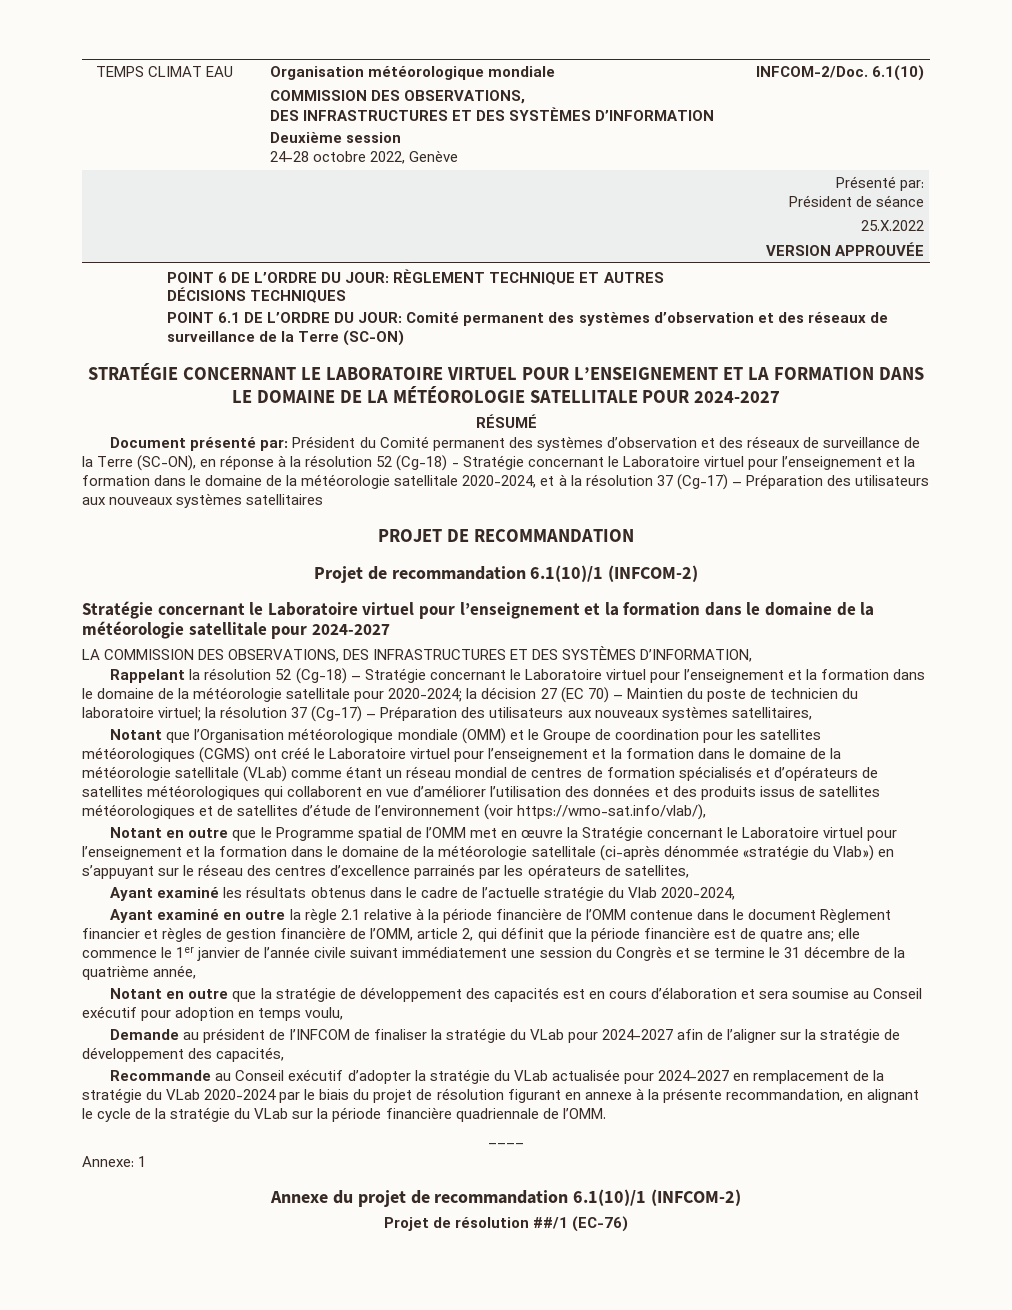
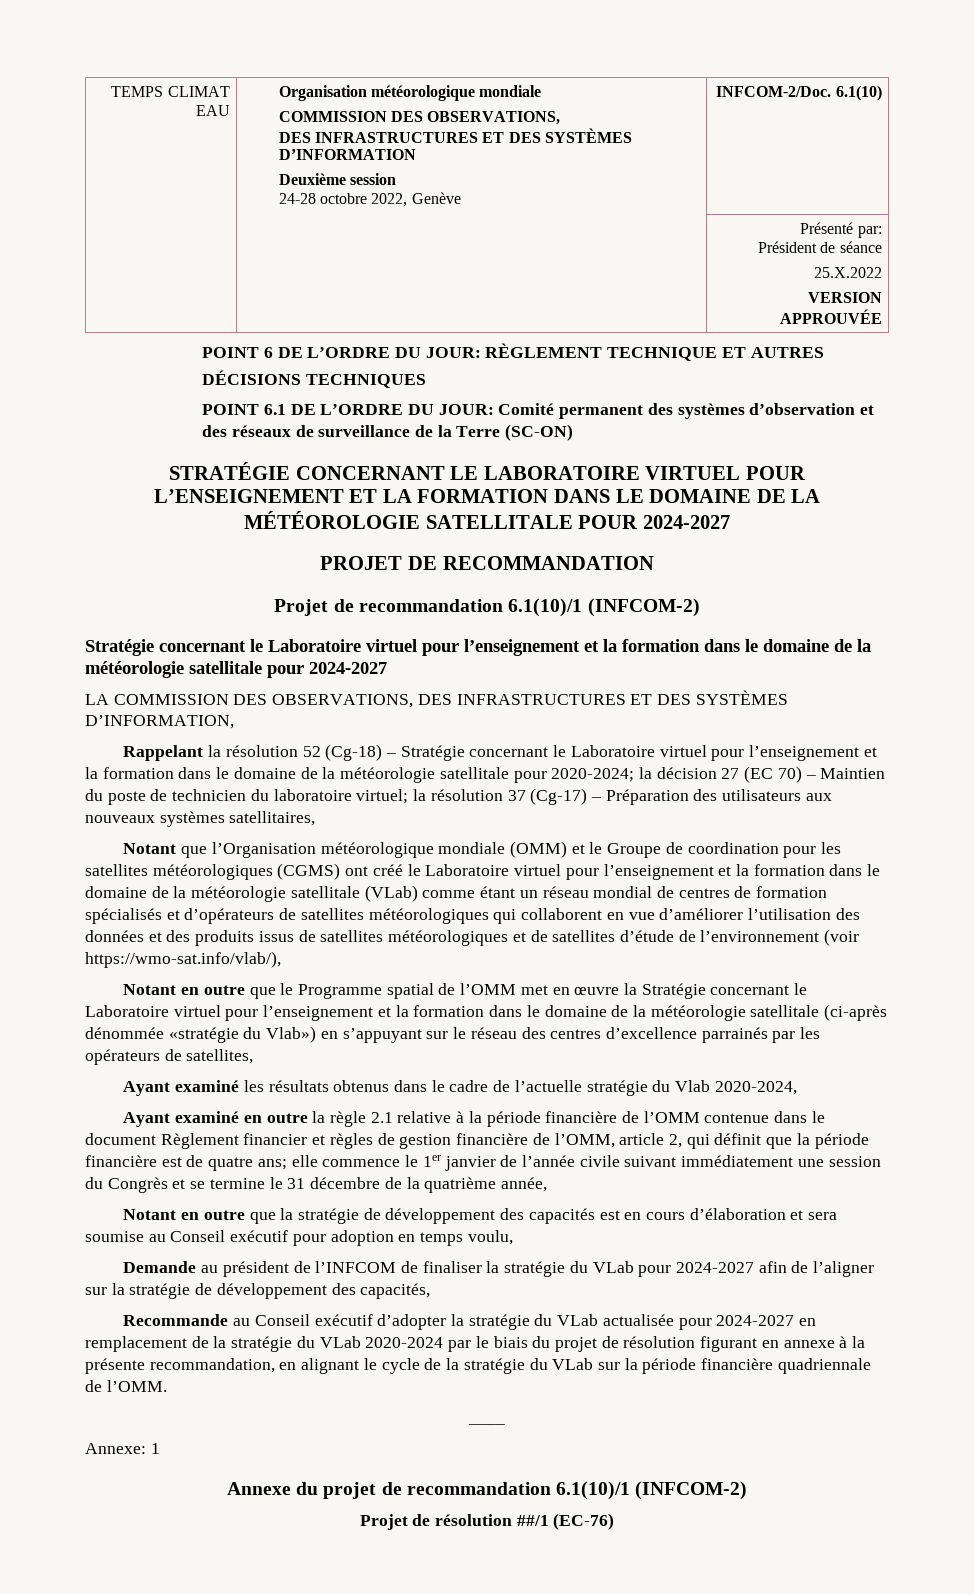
- RÉSUMÉ
- Document présenté par: Président du Comité permanent des systèmes d’observation et des réseaux de surveillance de la Terre (SC-ON), en réponse à la résolution 52 (Cg-18) - Stratégie concernant le Laboratoire virtuel pour l’enseignement et la formation dans le domaine de la météorologie satellitale 2020-2024, et à la résolution 37 (Cg-17) – Préparation des utilisateurs aux nouveaux systèmes satellitaires

